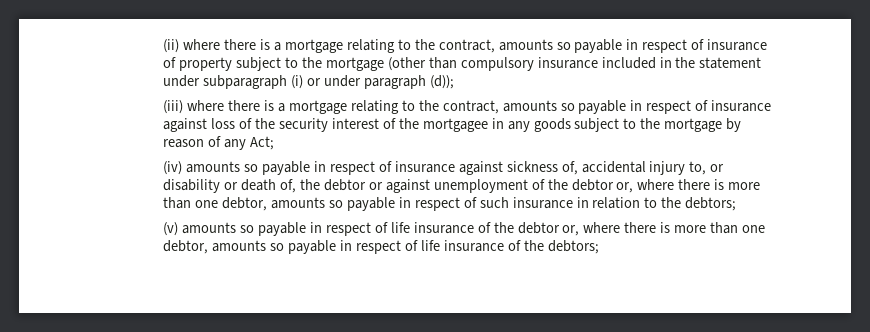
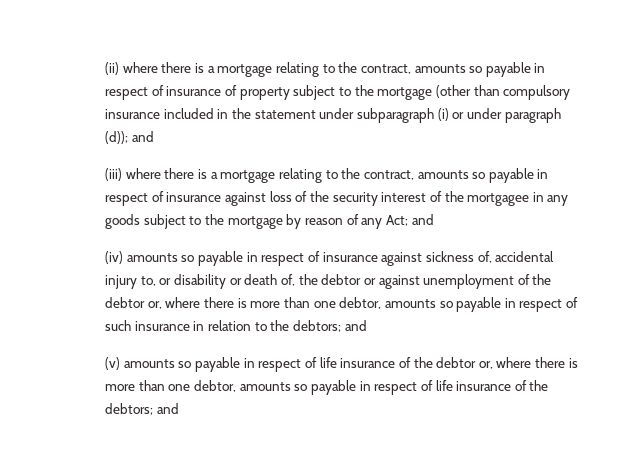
- (ii) where there is a mortgage relating to the contract, amounts so payable in respect of insurance of property subject to the mortgage (other than compulsory insurance included in the statement under subparagraph (i) or under paragraph (d));
+ (ii) where there is a mortgage relating to the contract, amounts so payable in respect of insurance of property subject to the mortgage (other than compulsory insurance included in the statement under subparagraph (i) or under paragraph (d)); and
- (iii) where there is a mortgage relating to the contract, amounts so payable in respect of insurance against loss of the security interest of the mortgagee in any goods subject to the mortgage by reason of any Act;
+ (iii) where there is a mortgage relating to the contract, amounts so payable in respect of insurance against loss of the security interest of the mortgagee in any goods subject to the mortgage by reason of any Act; and
- (iv) amounts so payable in respect of insurance against sickness of, accidental injury to, or disability or death of, the debtor or against unemployment of the debtor or, where there is more than one debtor, amounts so payable in respect of such insurance in relation to the debtors;
+ (iv) amounts so payable in respect of insurance against sickness of, accidental injury to, or disability or death of, the debtor or against unemployment of the debtor or, where there is more than one debtor, amounts so payable in respect of such insurance in relation to the debtors; and
- (v) amounts so payable in respect of life insurance of the debtor or, where there is more than one debtor, amounts so payable in respect of life insurance of the debtors;
+ (v) amounts so payable in respect of life insurance of the debtor or, where there is more than one debtor, amounts so payable in respect of life insurance of the debtors; and

